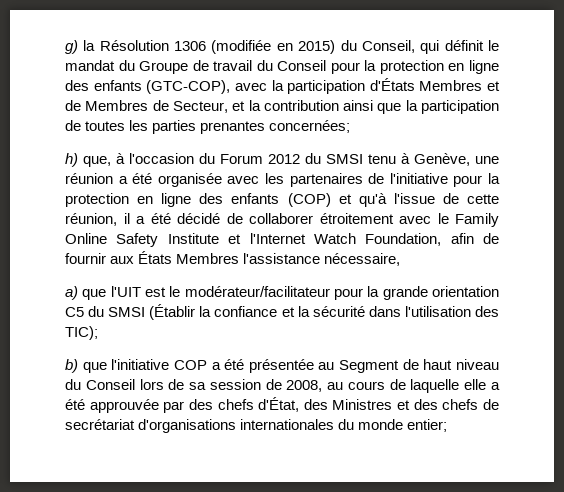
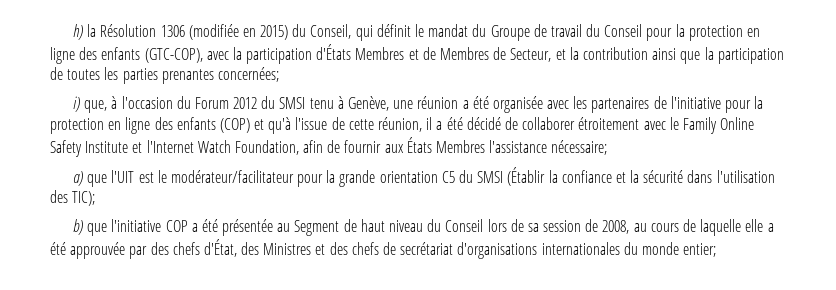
- g) la Résolution 1306 (modifiée en 2015) du Conseil, qui définit le mandat du Groupe de travail du Conseil pour la protection en ligne des enfants (GTC-COP), avec la participation d'États Membres et de Membres de Secteur, et la contribution ainsi que la participation de toutes les parties prenantes concernées;
+ h) la Résolution 1306 (modifiée en 2015) du Conseil, qui définit le mandat du Groupe de travail du Conseil pour la protection en ligne des enfants (GTC-COP), avec la participation d'États Membres et de Membres de Secteur, et la contribution ainsi que la participation de toutes les parties prenantes concernées;
- h) que, à l'occasion du Forum 2012 du SMSI tenu à Genève, une réunion a été organisée avec les partenaires de l'initiative pour la protection en ligne des enfants (COP) et qu'à l'issue de cette réunion, il a été décidé de collaborer étroitement avec le Family Online Safety Institute et l'Internet Watch Foundation, afin de fournir aux États Membres l'assistance nécessaire,
+ i) que, à l'occasion du Forum 2012 du SMSI tenu à Genève, une réunion a été organisée avec les partenaires de l'initiative pour la protection en ligne des enfants (COP) et qu'à l'issue de cette réunion, il a été décidé de collaborer étroitement avec le Family Online Safety Institute et l'Internet Watch Foundation, afin de fournir aux États Membres l'assistance nécessaire;

